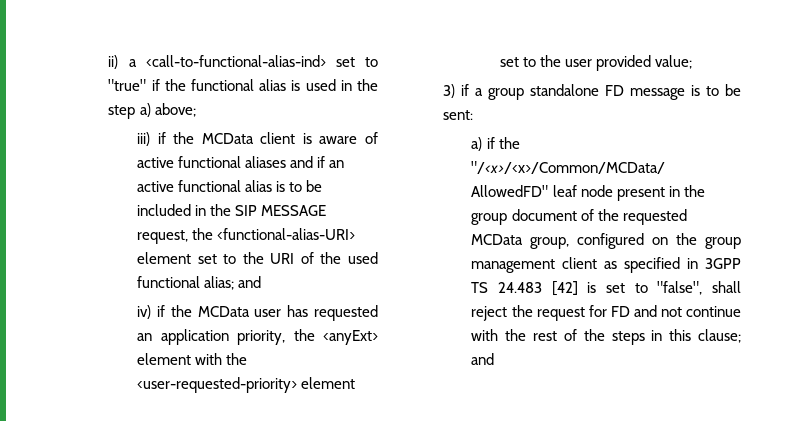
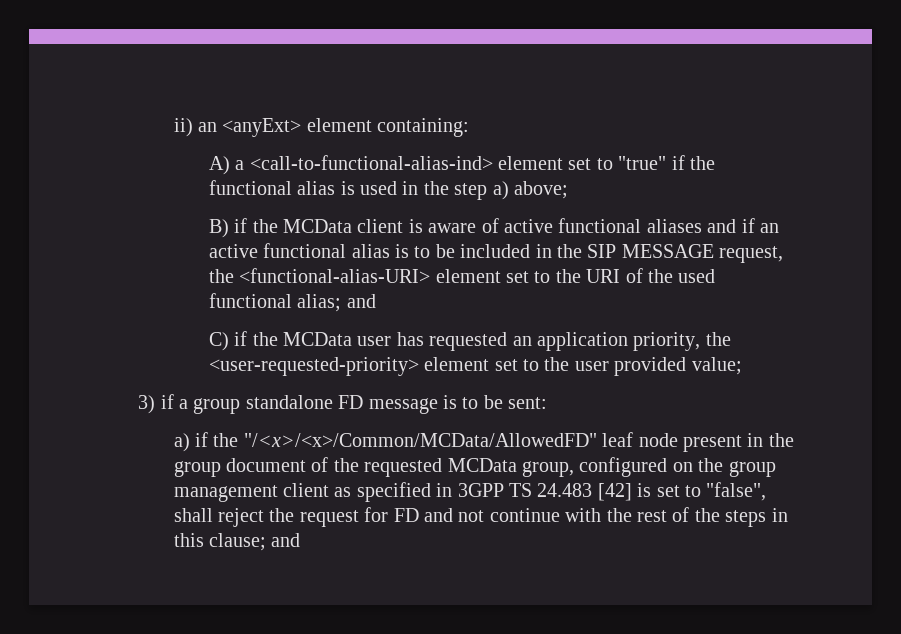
- ii) a <call-to-functional-alias-ind> set to "true" if the functional alias is used in the step a) above;
+ ii) an <anyExt> element containing:
+ A) a <call-to-functional-alias-ind> element set to "true" if the functional alias is used in the step a) above;
- iii) if the MCData client is aware of active functional aliases and if an active functional alias is to be included in the SIP MESSAGE request, the <functional-alias-URI> element set to the URI of the used functional alias; and
+ B) if the MCData client is aware of active functional aliases and if an active functional alias is to be included in the SIP MESSAGE request, the <functional-alias-URI> element set to the URI of the used functional alias; and
- iv) if the MCData user has requested an application priority, the <anyExt> element with the <user-requested-priority> element set to the user provided value;
+ C) if the MCData user has requested an application priority, the <user-requested-priority> element set to the user provided value;

